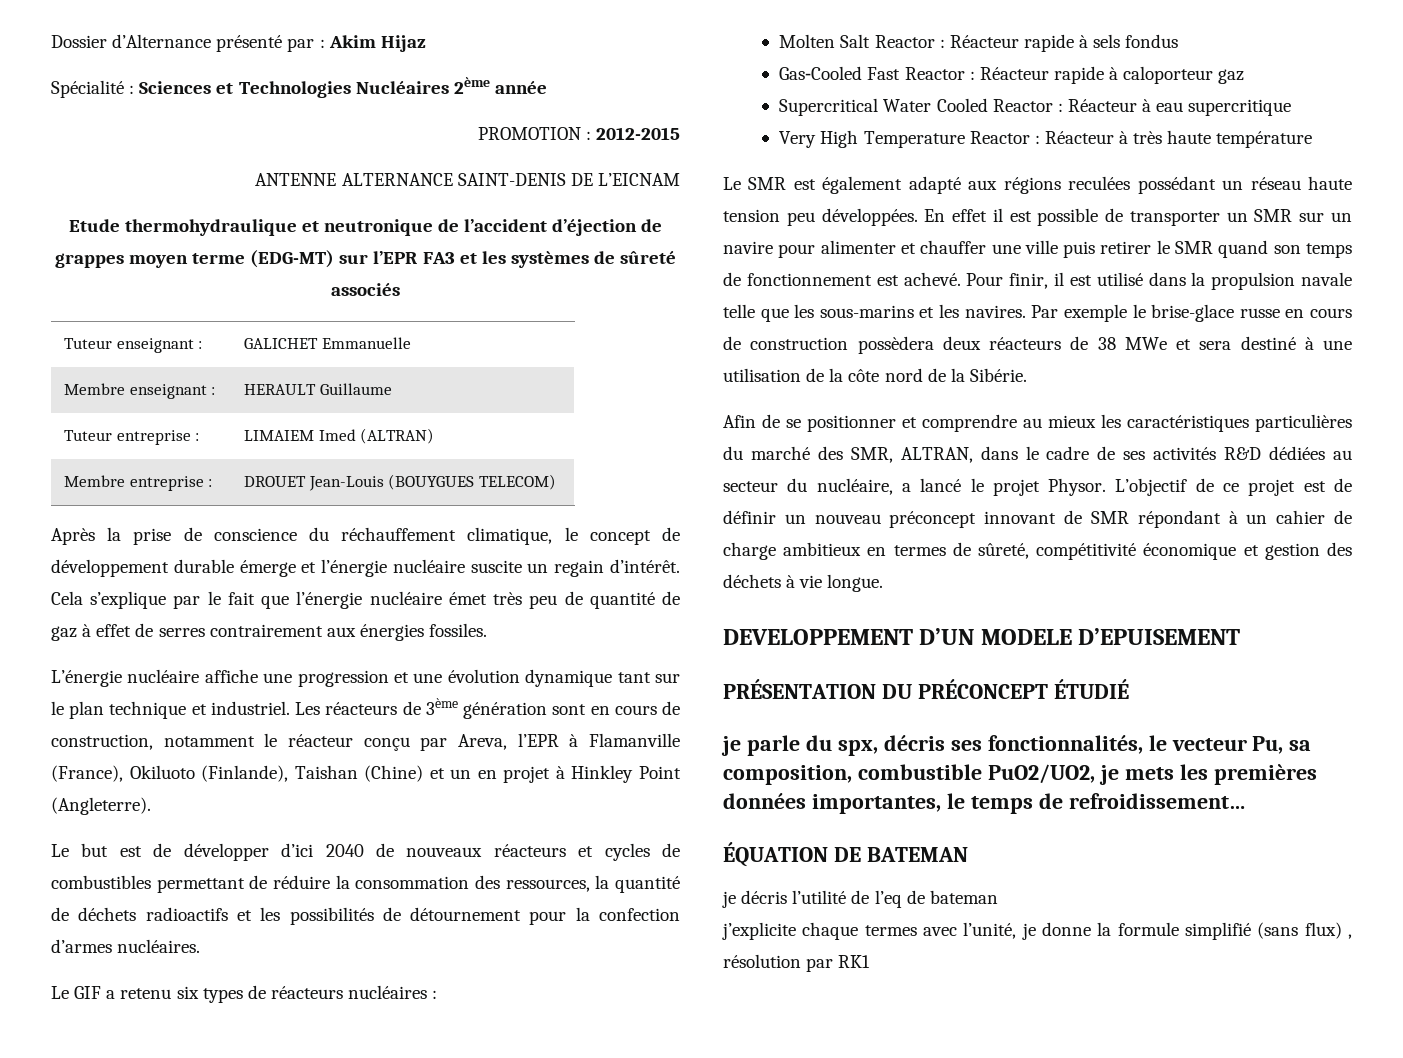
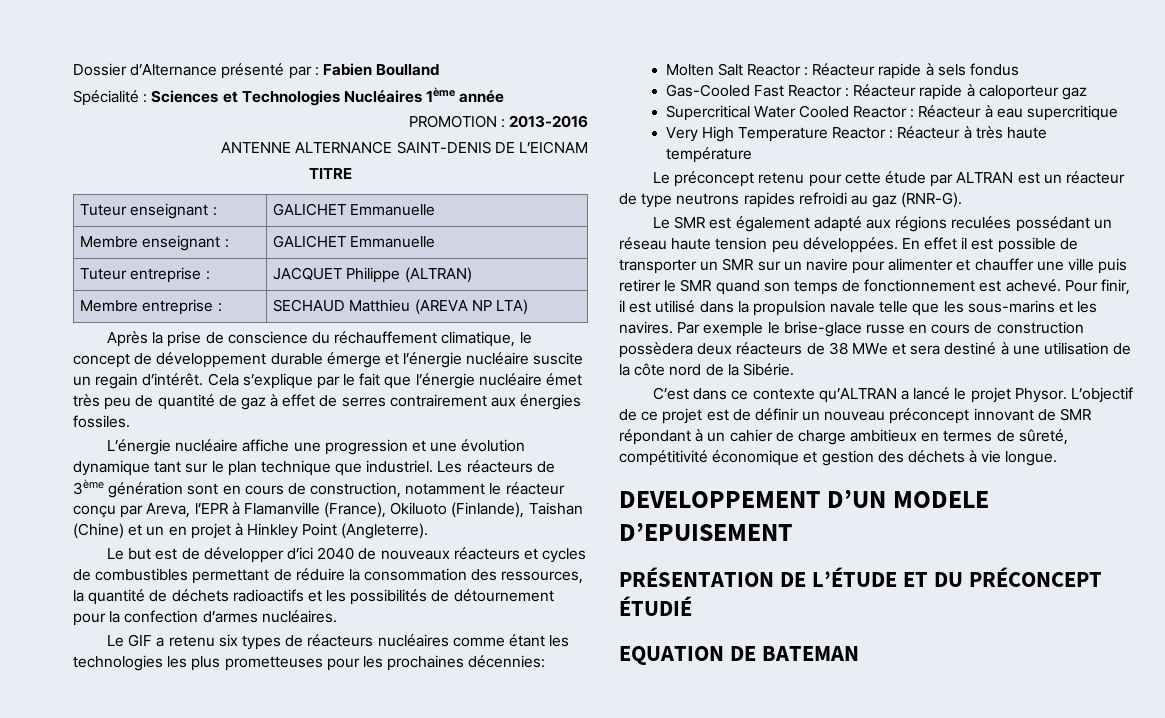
- Dossier d’Alternance présenté par : Akim Hijaz
+ Dossier d’Alternance présenté par : Fabien Boulland
- Spécialité : Sciences et Technologies Nucléaires 2ème année
+ Spécialité : Sciences et Technologies Nucléaires 1ème année
- PROMOTION : 2012-2015
+ PROMOTION : 2013-2016
- Etude thermohydraulique et neutronique de l’accident d’éjection de grappes moyen terme (EDG-MT) sur l’EPR FA3 et les systèmes de sûreté associés
+ TITRE
- Membre enseignant : | HERAULT Guillaume
+ Membre enseignant : | GALICHET Emmanuelle
- Tuteur entreprise : | LIMAIEM Imed (ALTRAN)
+ Tuteur entreprise : | JACQUET Philippe (ALTRAN)
- Membre entreprise : | DROUET Jean-Louis (BOUYGUES TELECOM)
+ Membre entreprise : | SECHAUD Matthieu (AREVA NP LTA)
- L’énergie nucléaire affiche une progression et une évolution dynamique tant sur le plan technique et industriel.
+ L’énergie nucléaire affiche une progression et une évolution dynamique tant sur le plan technique que industriel.
- Le GIF a retenu six types de réacteurs nucléaires :
+ Le GIF a retenu six types de réacteurs nucléaires comme étant les technologies les plus prometteuses pour les prochaines décennies:
+ Le préconcept retenu pour cette étude par ALTRAN est un réacteur de type neutrons rapides refroidi au gaz (RNR-G).
- Afin de se positionner et comprendre au mieux les caractéristiques particulières du marché des SMR, ALTRAN, dans le cadre de ses activités R&D dédiées au secteur du nucléaire, a lancé le projet Physor.
+ C’est dans ce contexte qu’ALTRAN a lancé le projet Physor.
- PRÉSENTATION DU PRÉCONCEPT ÉTUDIÉ
+ PRÉSENTATION DE L’ÉTUDE ET DU PRÉCONCEPT ÉTUDIÉ
- je parle du spx, décris ses fonctionnalités, le vecteur Pu, sa composition, combustible PuO2/UO2, je mets les premières données importantes, le temps de refroidissement…
- ÉQUATION DE BATEMAN
- je décris l’utilité de l’eq de bateman
- j’explicite chaque termes avec l’unité, je donne la formule simplifié (sans flux) , résolution par RK1
+ EQUATION DE BATEMAN

